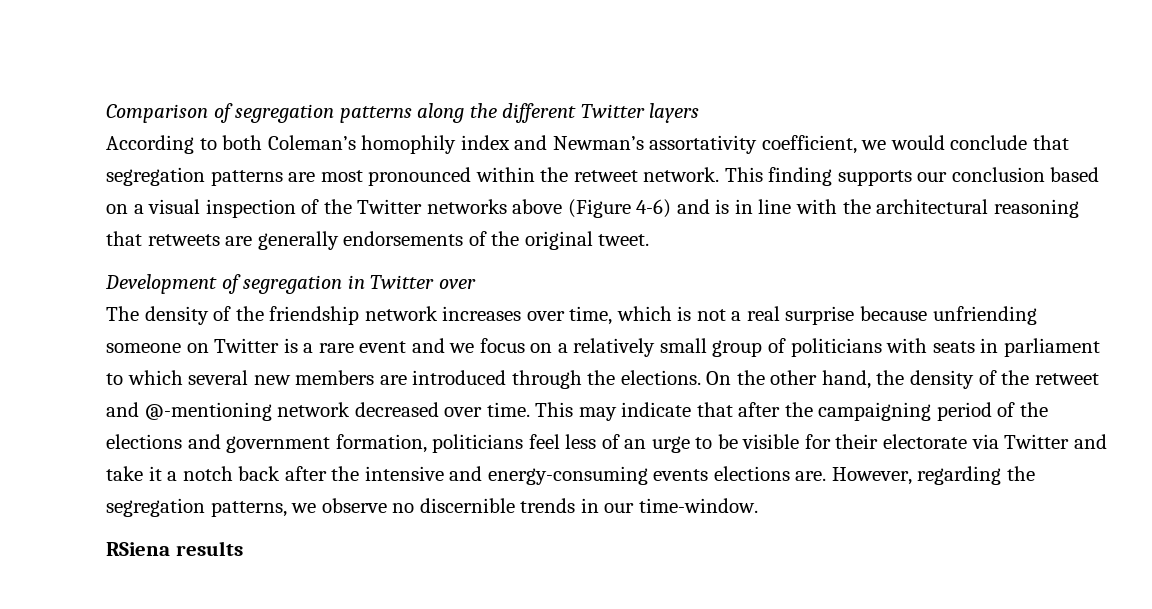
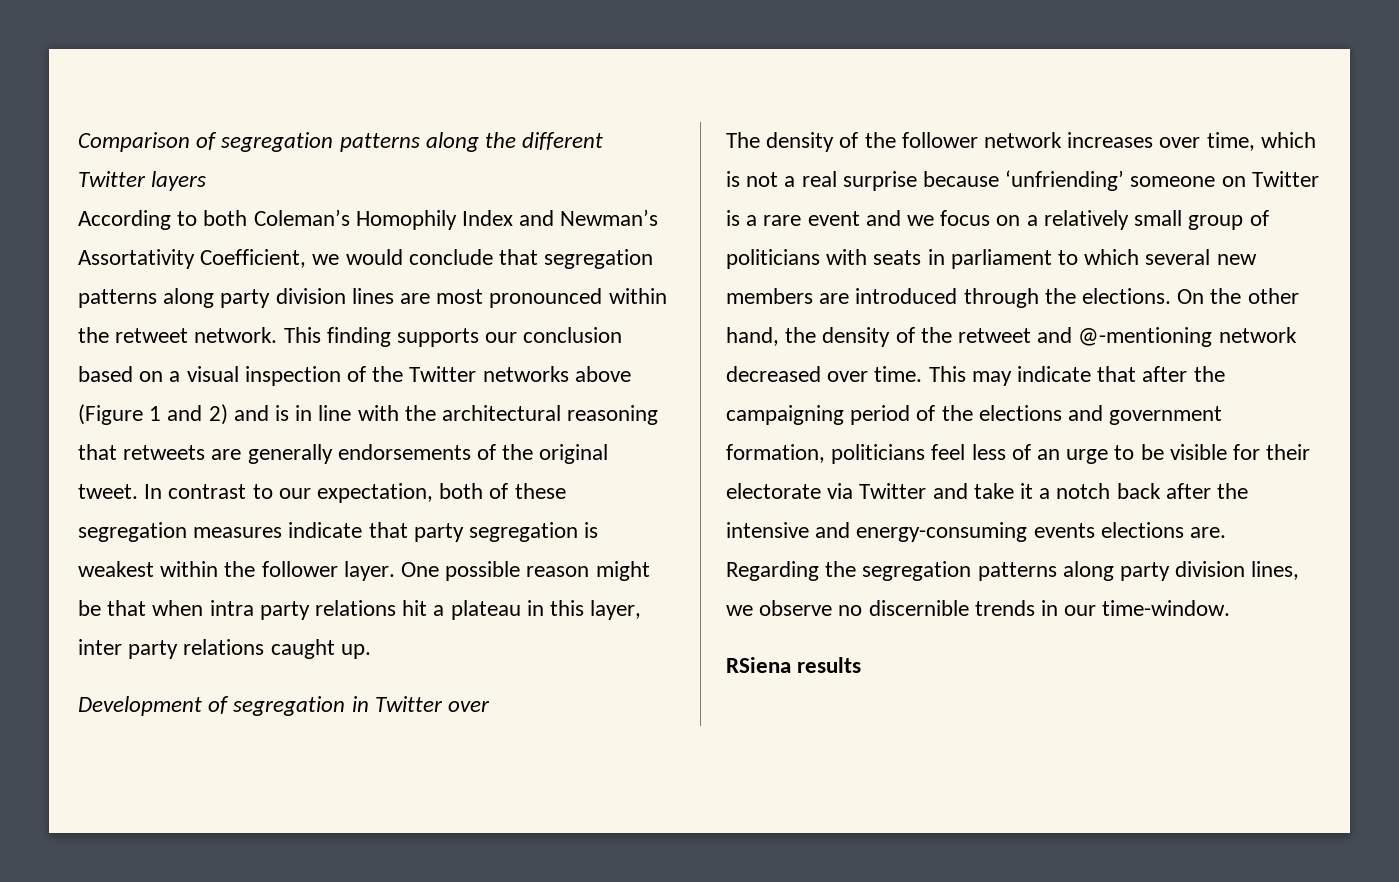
- According to both Coleman’s homophily index and Newman’s assortativity coefficient, we would conclude that segregation patterns are most pronounced within the retweet network.
+ According to both Coleman’s Homophily Index and Newman’s Assortativity Coefficient, we would conclude that segregation patterns along party division lines are most pronounced within the retweet network.
- This finding supports our conclusion based on a visual inspection of the Twitter networks above (Figure 4-6) and is in line with the architectural reasoning that retweets are generally endorsements of the original tweet.
+ This finding supports our conclusion based on a visual inspection of the Twitter networks above (Figure 1 and 2) and is in line with the architectural reasoning that retweets are generally endorsements of the original tweet. In contrast to our expectation, both of these segregation measures indicate that party segregation is weakest within the follower layer. One possible reason might be that when intra party relations hit a plateau in this layer, inter party relations caught up.
- The density of the friendship network increases over time, which is not a real surprise because unfriending someone on Twitter is a rare event and we focus on a relatively small group of politicians with seats in parliament to which several new members are introduced through the elections.
+ The density of the follower network increases over time, which is not a real surprise because ‘unfriending’ someone on Twitter is a rare event and we focus on a relatively small group of politicians with seats in parliament to which several new members are introduced through the elections.
- However, regarding the segregation patterns, we observe no discernible trends in our time-window.
+ Regarding the segregation patterns along party division lines, we observe no discernible trends in our time-window.

